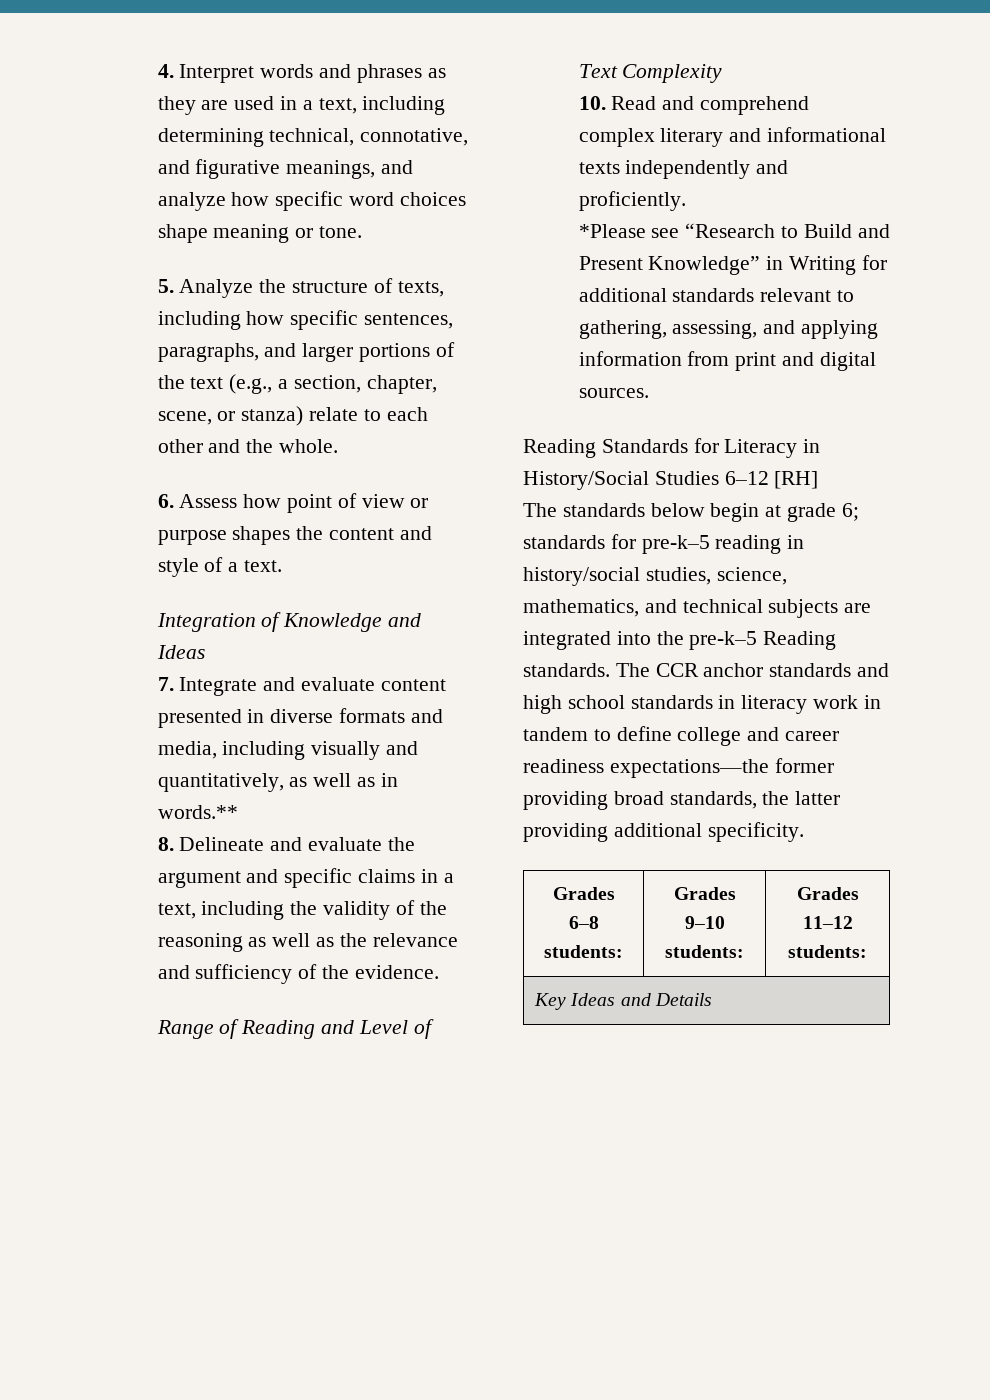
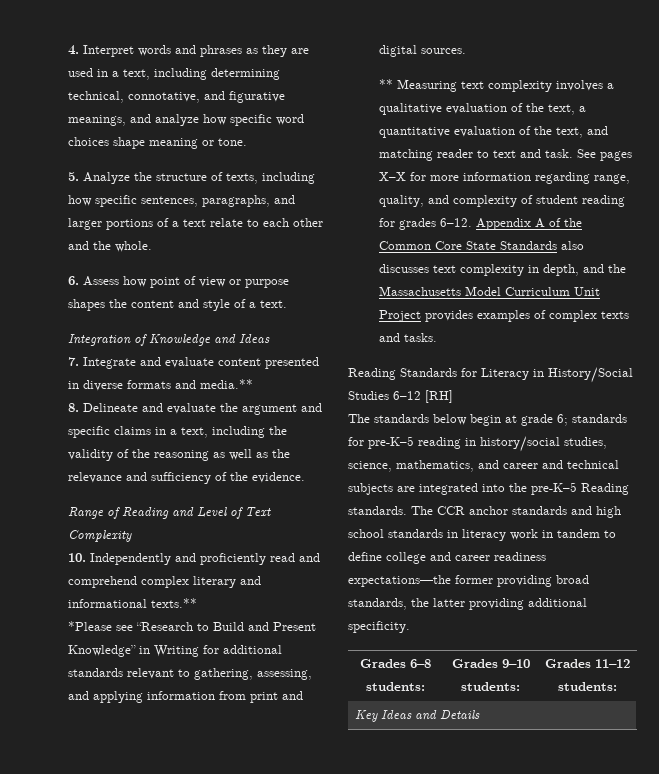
- 5. Analyze the structure of texts, including how specific sentences, paragraphs, and larger portions of the text (e.g., a section, chapter, scene, or stanza) relate to each other and the whole.
+ 5. Analyze the structure of texts, including how specific sentences, paragraphs, and larger portions of a text relate to each other and the whole.
- 7. Integrate and evaluate content presented in diverse formats and media, including visually and quantitatively, as well as in words.**
+ 7. Integrate and evaluate content presented in diverse formats and media.**
- 10. Read and comprehend complex literary and informational texts independently and proficiently.
+ 10. Independently and proficiently read and comprehend complex literary and informational texts.**
+ ** Measuring text complexity involves a qualitative evaluation of the text, a quantitative evaluation of the text, and matching reader to text and task. See pages X–X for more information regarding range, quality, and complexity of student reading for grades 6–12. Appendix A of the Common Core State Standards also discusses text complexity in depth, and the Massachusetts Model Curriculum Unit Project provides examples of complex texts and tasks.
- The standards below begin at grade 6; standards for pre-k–5 reading in history/social studies, science, mathematics, and technical subjects are integrated into the pre-k–5 Reading standards.
+ The standards below begin at grade 6; standards for pre-K–5 reading in history/social studies, science, mathematics, and career and technical subjects are integrated into the pre-K–5 Reading standards.

